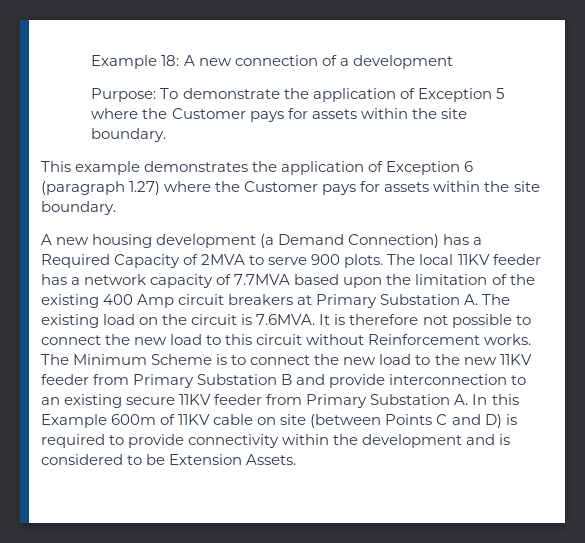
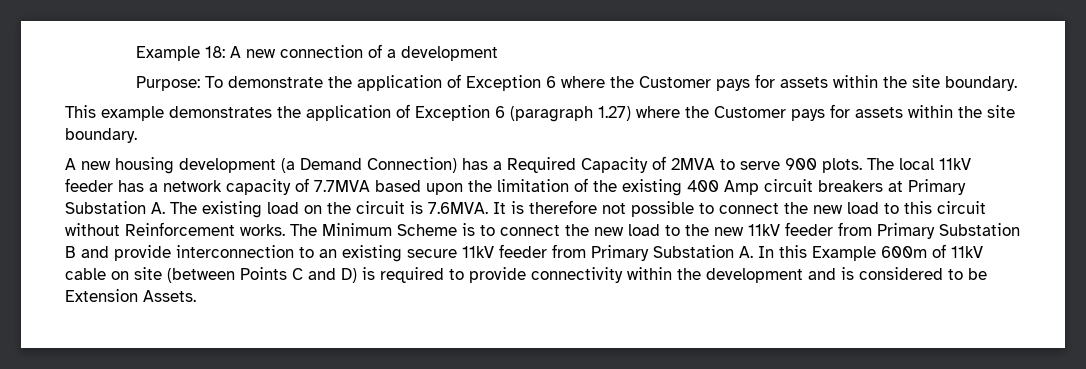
- Purpose: To demonstrate the application of Exception 5 where the Customer pays for assets within the site boundary.
+ Purpose: To demonstrate the application of Exception 6 where the Customer pays for assets within the site boundary.
- The local 11KV feeder has a network capacity of 7.7MVA based upon the limitation of the existing 400 Amp circuit breakers at Primary Substation A. The existing load on the circuit is 7.6MVA. It is therefore not possible to connect the new load to this circuit without Reinforcement works.
+ The local 11kV feeder has a network capacity of 7.7MVA based upon the limitation of the existing 400 Amp circuit breakers at Primary Substation A. The existing load on the circuit is 7.6MVA. It is therefore not possible to connect the new load to this circuit without Reinforcement works.
- The Minimum Scheme is to connect the new load to the new 11KV feeder from Primary Substation B and provide interconnection to an existing secure 11KV feeder from Primary Substation A. In this Example 600m of 11KV cable on site (between Points C and D) is required to provide connectivity within the development and is considered to be Extension Assets.
+ The Minimum Scheme is to connect the new load to the new 11kV feeder from Primary Substation B and provide interconnection to an existing secure 11kV feeder from Primary Substation A. In this Example 600m of 11kV cable on site (between Points C and D) is required to provide connectivity within the development and is considered to be Extension Assets.

